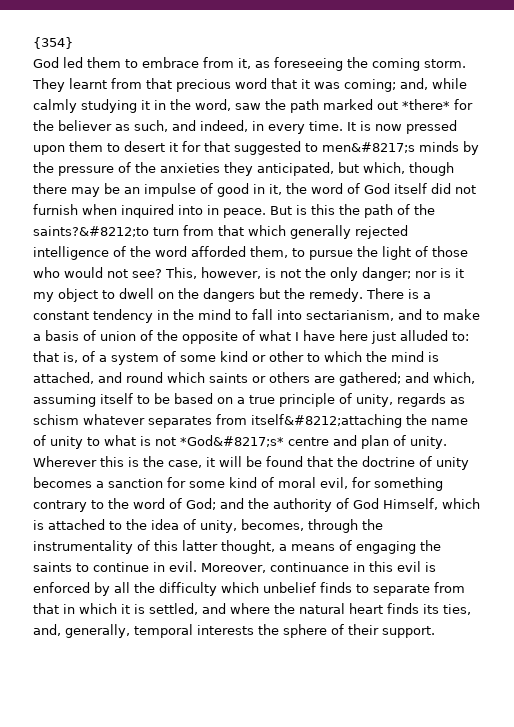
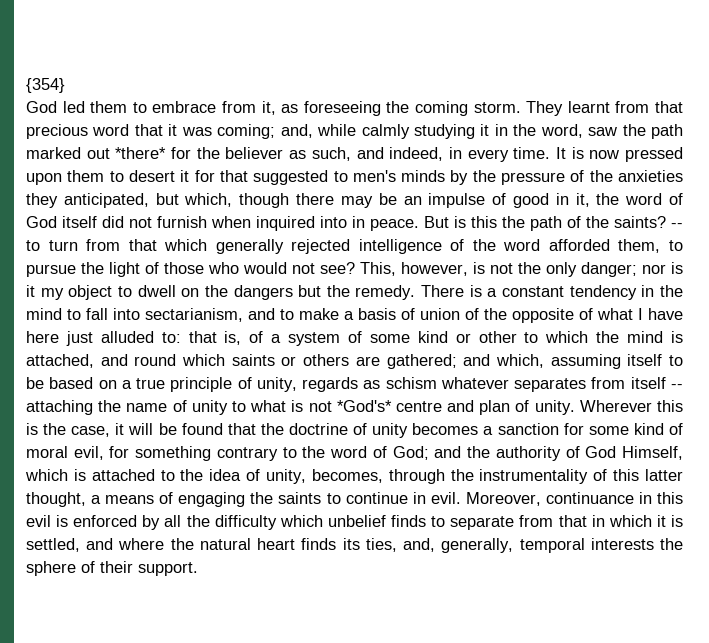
- It is now pressed upon them to desert it for that suggested to men&#8217;s minds by the pressure of the anxieties they anticipated, but which, though there may be an impulse of good in it, the word of God itself did not furnish when inquired into in peace.
+ It is now pressed upon them to desert it for that suggested to men's minds by the pressure of the anxieties they anticipated, but which, though there may be an impulse of good in it, the word of God itself did not furnish when inquired into in peace.
- But is this the path of the saints?&#8212;to turn from that which generally rejected intelligence of the word afforded them, to pursue the light of those who would not see?
+ But is this the path of the saints? -- to turn from that which generally rejected intelligence of the word afforded them, to pursue the light of those who would not see?
- and which, assuming itself to be based on a true principle of unity, regards as schism whatever separates from itself&#8212;attaching the name of unity to what is not *God&#8217;s* centre and plan of unity.
+ and which, assuming itself to be based on a true principle of unity, regards as schism whatever separates from itself -- attaching the name of unity to what is not *God's* centre and plan of unity.

